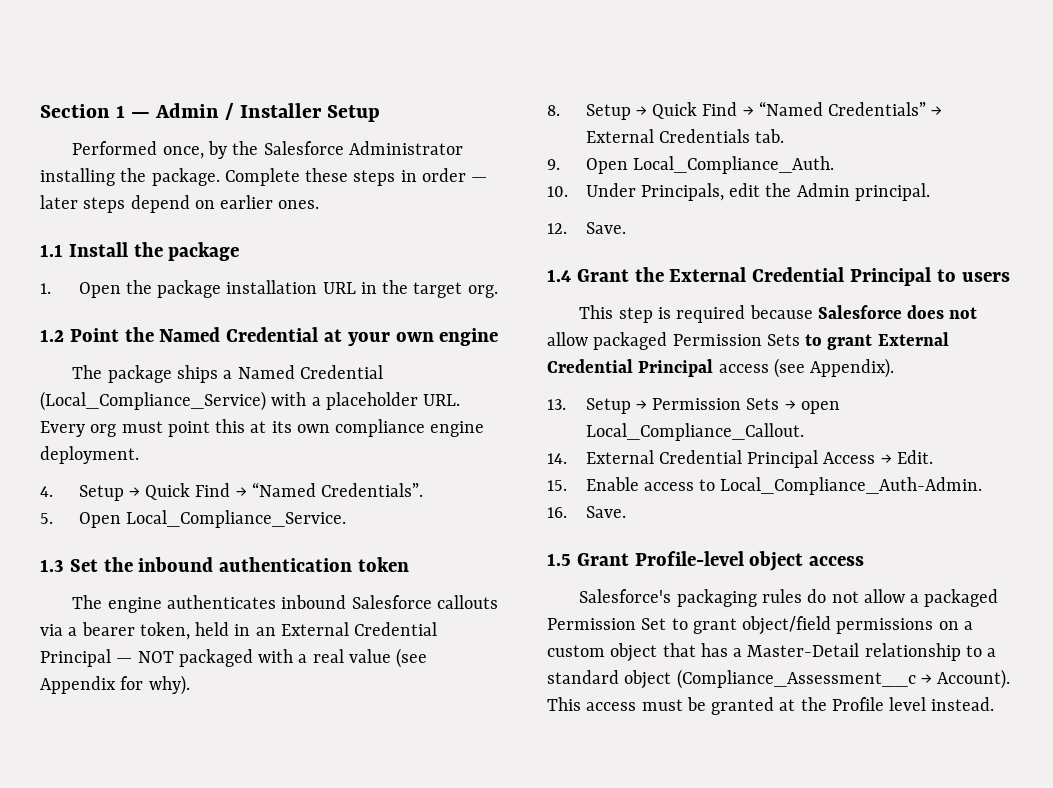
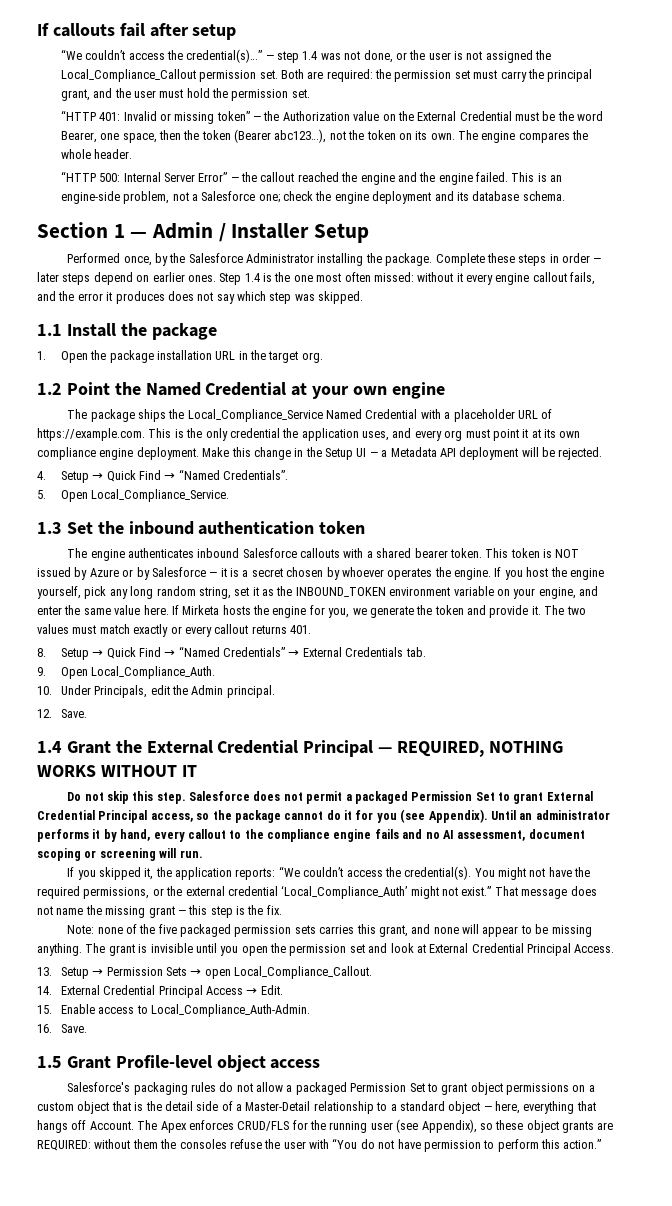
+ If callouts fail after setup
+ “We couldn’t access the credential(s)…” — step 1.4 was not done, or the user is not assigned the Local_Compliance_Callout permission set. Both are required: the permission set must carry the principal grant, and the user must hold the permission set.
+ “HTTP 401: Invalid or missing token” — the Authorization value on the External Credential must be the word Bearer, one space, then the token (Bearer abc123…), not the token on its own. The engine compares the whole header.
+ “HTTP 500: Internal Server Error” — the callout reached the engine and the engine failed. This is an engine-side problem, not a Salesforce one; check the engine deployment and its database schema.
+ Step 1.4 is the one most often missed: without it every engine callout fails, and the error it produces does not say which step was skipped.
- The package ships a Named Credential (Local_Compliance_Service) with a placeholder URL. Every org must point this at its own compliance engine deployment.
+ The package ships the Local_Compliance_Service Named Credential with a placeholder URL of https://example.com. This is the only credential the application uses, and every org must point it at its own compliance engine deployment. Make this change in the Setup UI — a Metadata API deployment will be rejected.
- The engine authenticates inbound Salesforce callouts via a bearer token, held in an External Credential Principal — NOT packaged with a real value (see Appendix for why).
+ The engine authenticates inbound Salesforce callouts with a shared bearer token. This token is NOT issued by Azure or by Salesforce — it is a secret chosen by whoever operates the engine. If you host the engine yourself, pick any long random string, set it as the INBOUND_TOKEN environment variable on your engine, and enter the same value here. If Mirketa hosts the engine for you, we generate the token and provide it. The two values must match exactly or every callout returns 401.
- 1.4 Grant the External Credential Principal to users
- This step is required because Salesforce does not allow packaged Permission Sets to grant External Credential Principal access (see Appendix).
+ 1.4 Grant the External Credential Principal — REQUIRED, NOTHING WORKS WITHOUT IT
+ Do not skip this step. Salesforce does not permit a packaged Permission Set to grant External Credential Principal access, so the package cannot do it for you (see Appendix). Until an administrator performs it by hand, every callout to the compliance engine fails and no AI assessment, document scoping or screening will run.
+ If you skipped it, the application reports: “We couldn’t access the credential(s). You might not have the required permissions, or the external credential ‘Local_Compliance_Auth’ might not exist.” That message does not name the missing grant — this step is the fix.
+ Note: none of the five packaged permission sets carries this grant, and none will appear to be missing anything. The grant is invisible until you open the permission set and look at External Credential Principal Access.
- Salesforce's packaging rules do not allow a packaged Permission Set to grant object/field permissions on a custom object that has a Master-Detail relationship to a standard object (Compliance_Assessment__c → Account). This access must be granted at the Profile level instead.
+ Salesforce's packaging rules do not allow a packaged Permission Set to grant object permissions on a custom object that is the detail side of a Master-Detail relationship to a standard object — here, everything that hangs off Account. The Apex enforces CRUD/FLS for the running user (see Appendix), so these object grants are REQUIRED: without them the consoles refuse the user with “You do not have permission to perform this action.”

